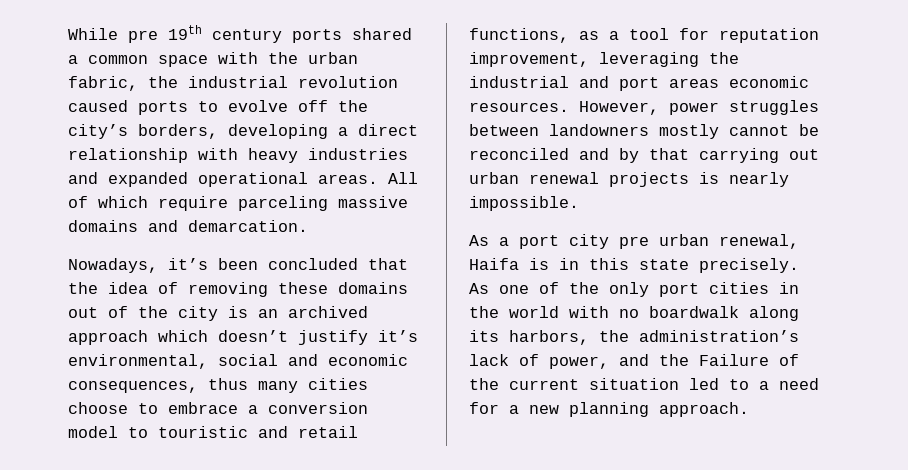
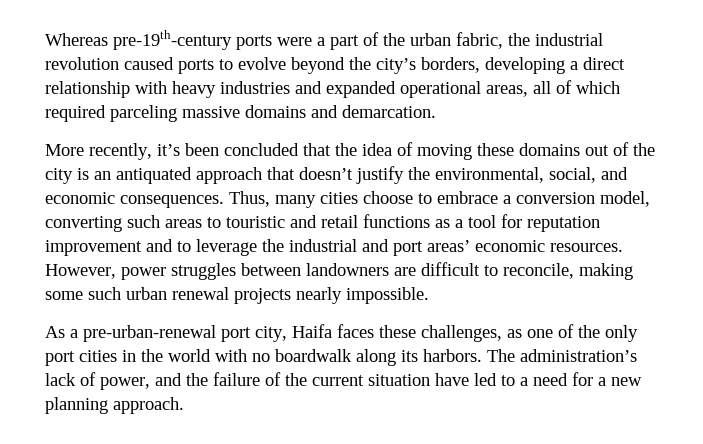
- While pre 19th century ports shared a common space with the urban fabric, the industrial revolution caused ports to evolve off the city’s borders, developing a direct relationship with heavy industries and expanded operational areas. All of which require parceling massive domains and demarcation.
+ Whereas pre-19th-century ports were a part of the urban fabric, the industrial revolution caused ports to evolve beyond the city’s borders, developing a direct relationship with heavy industries and expanded operational areas, all of which required parceling massive domains and demarcation.
- Nowadays, it’s been concluded that the idea of removing these domains out of the city is an archived approach which doesn’t justify it’s environmental, social and economic consequences, thus many cities choose to embrace a conversion model to touristic and retail functions, as a tool for reputation improvement, leveraging the industrial and port areas economic resources.
+ More recently, it’s been concluded that the idea of moving these domains out of the city is an antiquated approach that doesn’t justify the environmental, social, and economic consequences. Thus, many cities choose to embrace a conversion model, converting such areas to touristic and retail functions as a tool for reputation improvement and to leverage the industrial and port areas’ economic resources.
- However, power struggles between landowners mostly cannot be reconciled and by that carrying out urban renewal projects is nearly impossible.
+ However, power struggles between landowners are difficult to reconcile, making some such urban renewal projects nearly impossible.
- As a port city pre urban renewal, Haifa is in this state precisely. As one of the only port cities in the world with no boardwalk along its harbors, the administration’s lack of power, and the Failure of the current situation led to a need for a new planning approach.
+ As a pre-urban-renewal port city, Haifa faces these challenges, as one of the only port cities in the world with no boardwalk along its harbors. The administration’s lack of power, and the failure of the current situation have led to a need for a new planning approach.

